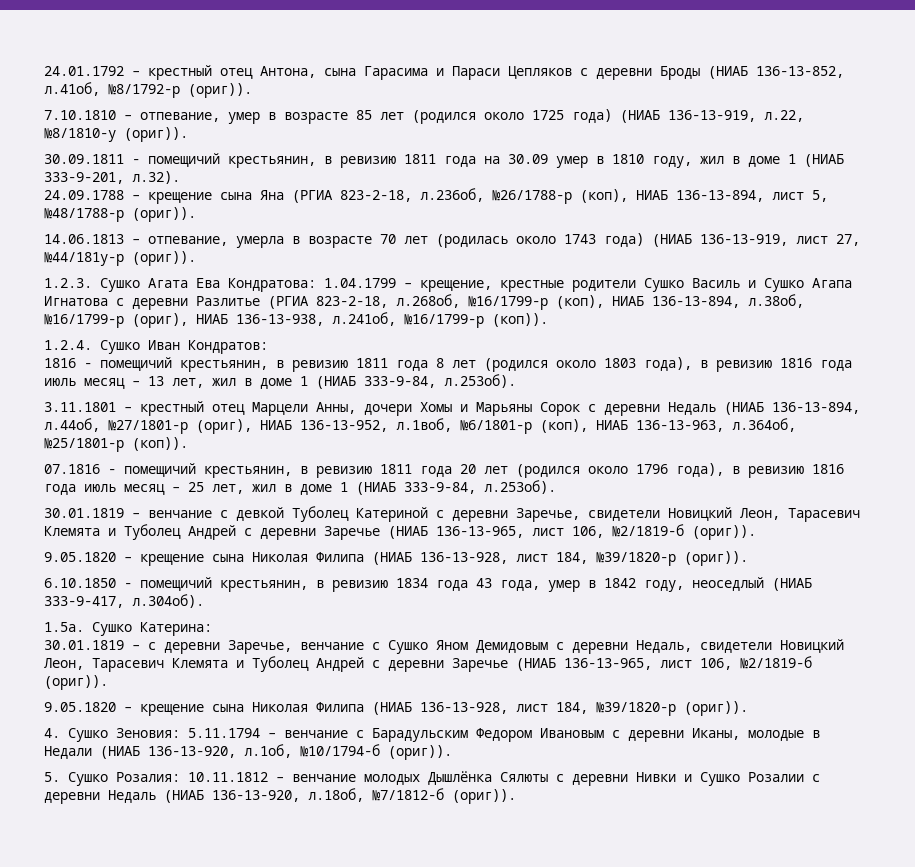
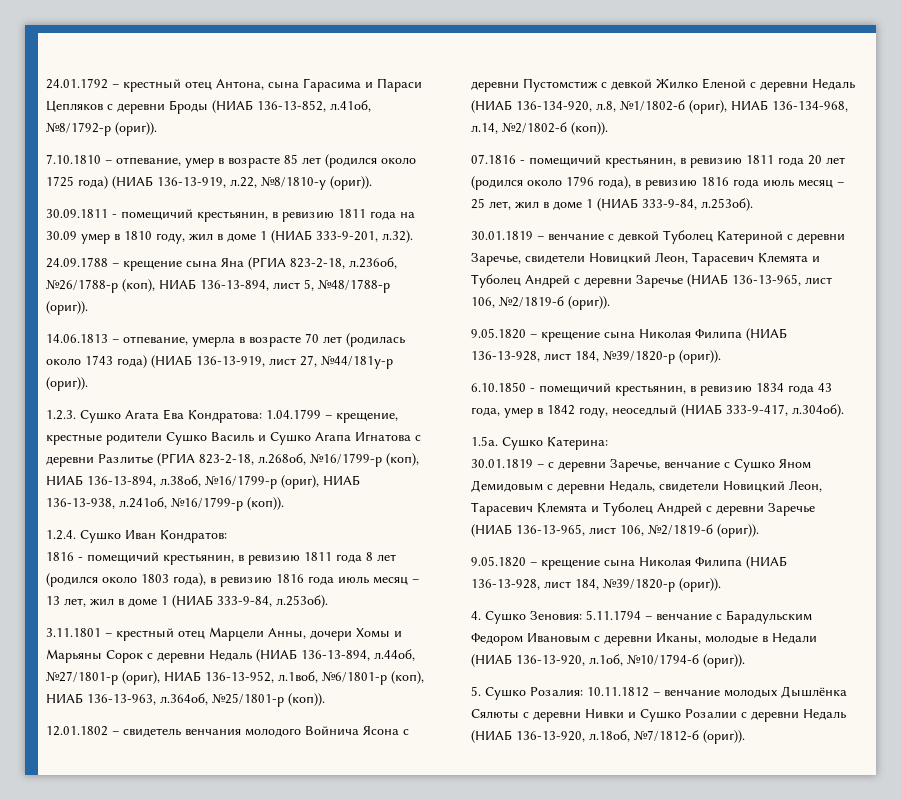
+ 12.01.1802 – свидетель венчания молодого Войнича Ясона с деревни Пустомстиж с девкой Жилко Еленой с деревни Недаль (НИАБ 136-134-920, л.8, №1/1802-б (ориг), НИАБ 136-134-968, л.14, №2/1802-б (коп)).

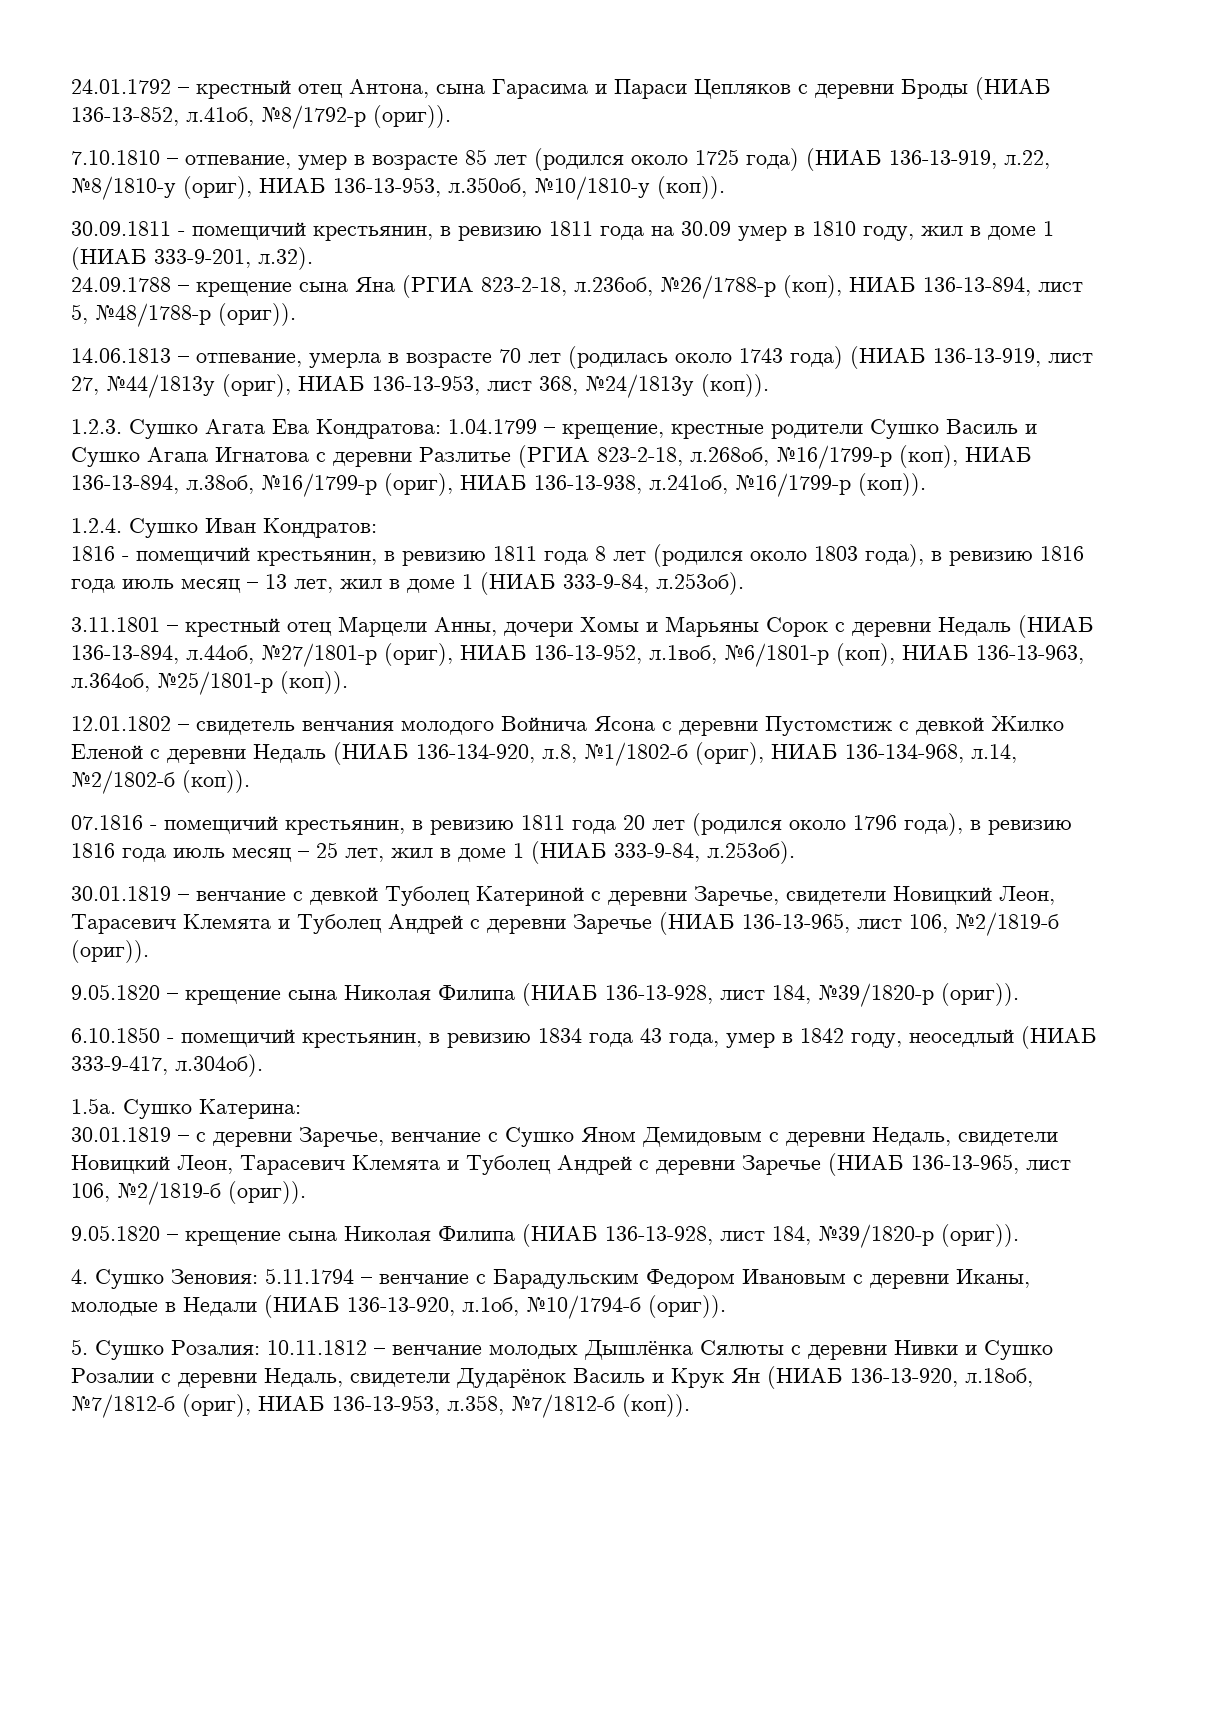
- 7.10.1810 – отпевание, умер в возрасте 85 лет (родился около 1725 года) (НИАБ 136-13-919, л.22, №8/1810-у (ориг)).
+ 7.10.1810 – отпевание, умер в возрасте 85 лет (родился около 1725 года) (НИАБ 136-13-919, л.22, №8/1810-у (ориг), НИАБ 136-13-953, л.350об, №10/1810-у (коп)).
- 14.06.1813 – отпевание, умерла в возрасте 70 лет (родилась около 1743 года) (НИАБ 136-13-919, лист 27, №44/181у-р (ориг)).
+ 14.06.1813 – отпевание, умерла в возрасте 70 лет (родилась около 1743 года) (НИАБ 136-13-919, лист 27, №44/1813у (ориг), НИАБ 136-13-953, лист 368, №24/1813у (коп)).
- 5. Сушко Розалия: 10.11.1812 – венчание молодых Дышлёнка Сялюты с деревни Нивки и Сушко Розалии с деревни Недаль (НИАБ 136-13-920, л.18об, №7/1812-б (ориг)).
+ 5. Сушко Розалия: 10.11.1812 – венчание молодых Дышлёнка Сялюты с деревни Нивки и Сушко Розалии с деревни Недаль, свидетели Дударёнок Василь и Крук Ян (НИАБ 136-13-920, л.18об, №7/1812-б (ориг), НИАБ 136-13-953, л.358, №7/1812-б (коп)).

